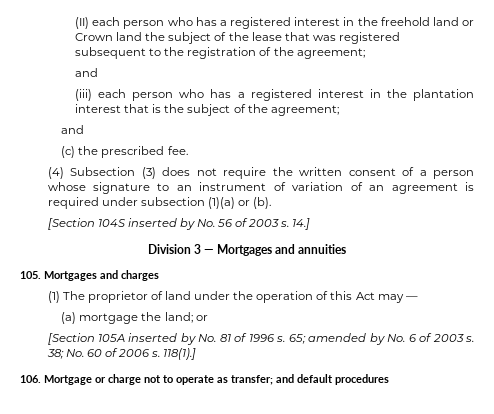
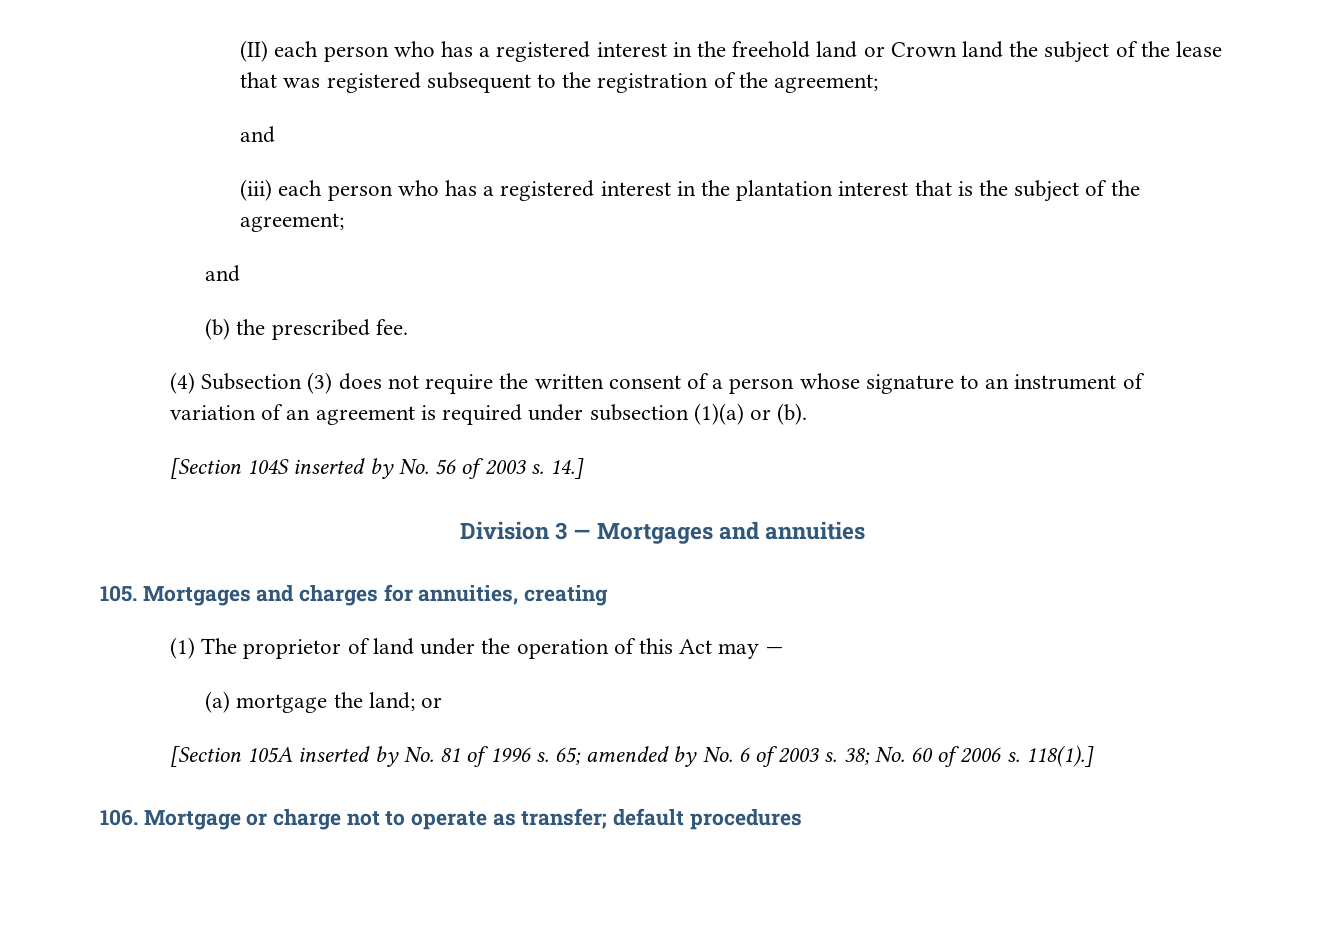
- (c) the prescribed fee.
+ (b) the prescribed fee.
- 105. Mortgages and charges
+ 105. Mortgages and charges for annuities, creating
- 106. Mortgage or charge not to operate as transfer; and default procedures
+ 106. Mortgage or charge not to operate as transfer; default procedures

